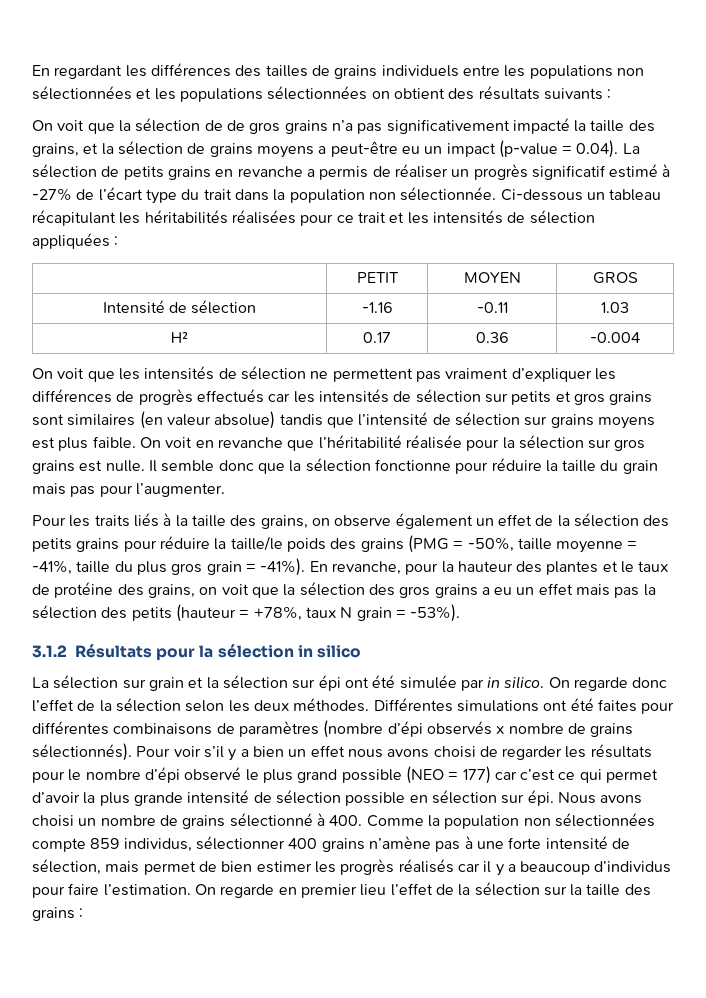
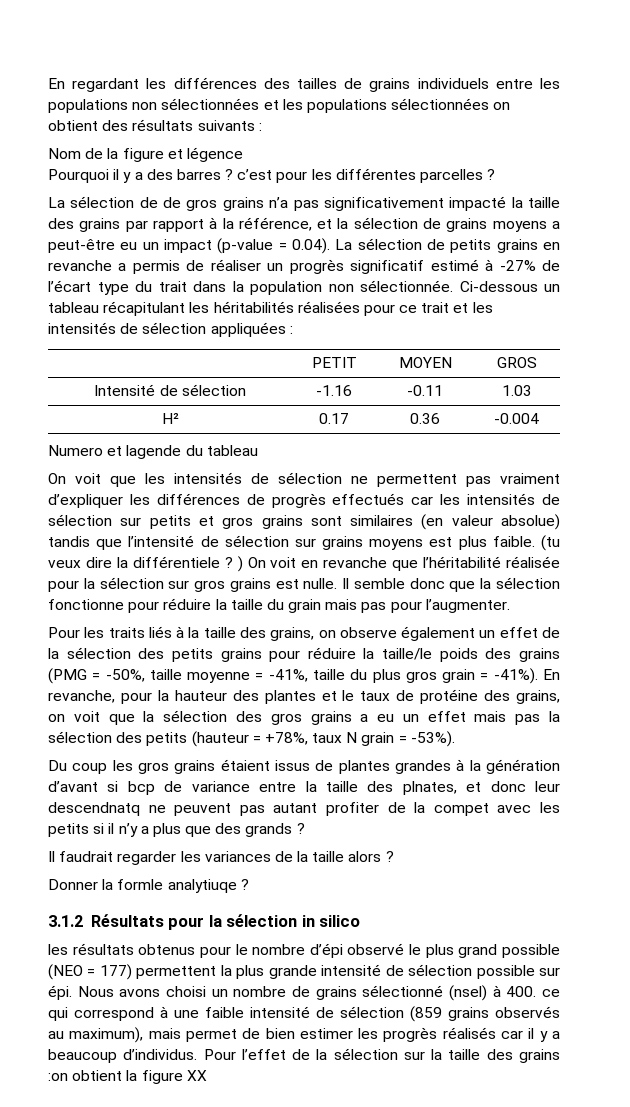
- On voit que la sélection de de gros grains n’a pas significativement impacté la taille des grains, et la sélection de grains moyens a peut-être eu un impact (p-value = 0.04). La sélection de petits grains en revanche a permis de réaliser un progrès significatif estimé à -27% de l’écart type du trait dans la population non sélectionnée.
+ Nom de la figure et légence
+ Pourquoi il y a des barres ? c’est pour les différentes parcelles ?
+ La sélection de de gros grains n’a pas significativement impacté la taille des grains par rapport à la référence, et la sélection de grains moyens a peut-être eu un impact (p-value = 0.04). La sélection de petits grains en revanche a permis de réaliser un progrès significatif estimé à -27% de l’écart type du trait dans la population non sélectionnée.
+ Numero et lagende du tableau
- On voit en revanche que l’héritabilité réalisée pour la sélection sur gros grains est nulle.
+ (tu veux dire la différentiele ? ) On voit en revanche que l’héritabilité réalisée pour la sélection sur gros grains est nulle.
+ Du coup les gros grains étaient issus de plantes grandes à la génération d’avant si bcp de variance entre la taille des plnates, et donc leur descendnatq ne peuvent pas autant profiter de la compet avec les petits si il n’y a plus que des grands ?
+ Il faudrait regarder les variances de la taille alors ?
+ Donner la formle analytiuqe ?
- La sélection sur grain et la sélection sur épi ont été simulée par in silico. On regarde donc l’effet de la sélection selon les deux méthodes. Différentes simulations ont été faites pour différentes combinaisons de paramètres (nombre d’épi observés x nombre de grains sélectionnés). Pour voir s’il y a bien un effet nous avons choisi de regarder les résultats pour le nombre d’épi observé le plus grand possible (NEO = 177) car c’est ce qui permet d’avoir la plus grande intensité de sélection possible en sélection sur épi.
+ les résultats obtenus pour le nombre d’épi observé le plus grand possible (NEO = 177) permettent la plus grande intensité de sélection possible sur épi.
- Nous avons choisi un nombre de grains sélectionné à 400. Comme la population non sélectionnées compte 859 individus, sélectionner 400 grains n’amène pas à une forte intensité de sélection, mais permet de bien estimer les progrès réalisés car il y a beaucoup d’individus pour faire l’estimation. On regarde en premier lieu l’effet de la sélection sur la taille des grains :
+ Nous avons choisi un nombre de grains sélectionné (nsel) à 400. ce qui correspond à une faible intensité de sélection (859 grains observés au maximum), mais permet de bien estimer les progrès réalisés car il y a beaucoup d’individus. Pour l’effet de la sélection sur la taille des grains :on obtient la figure XX

